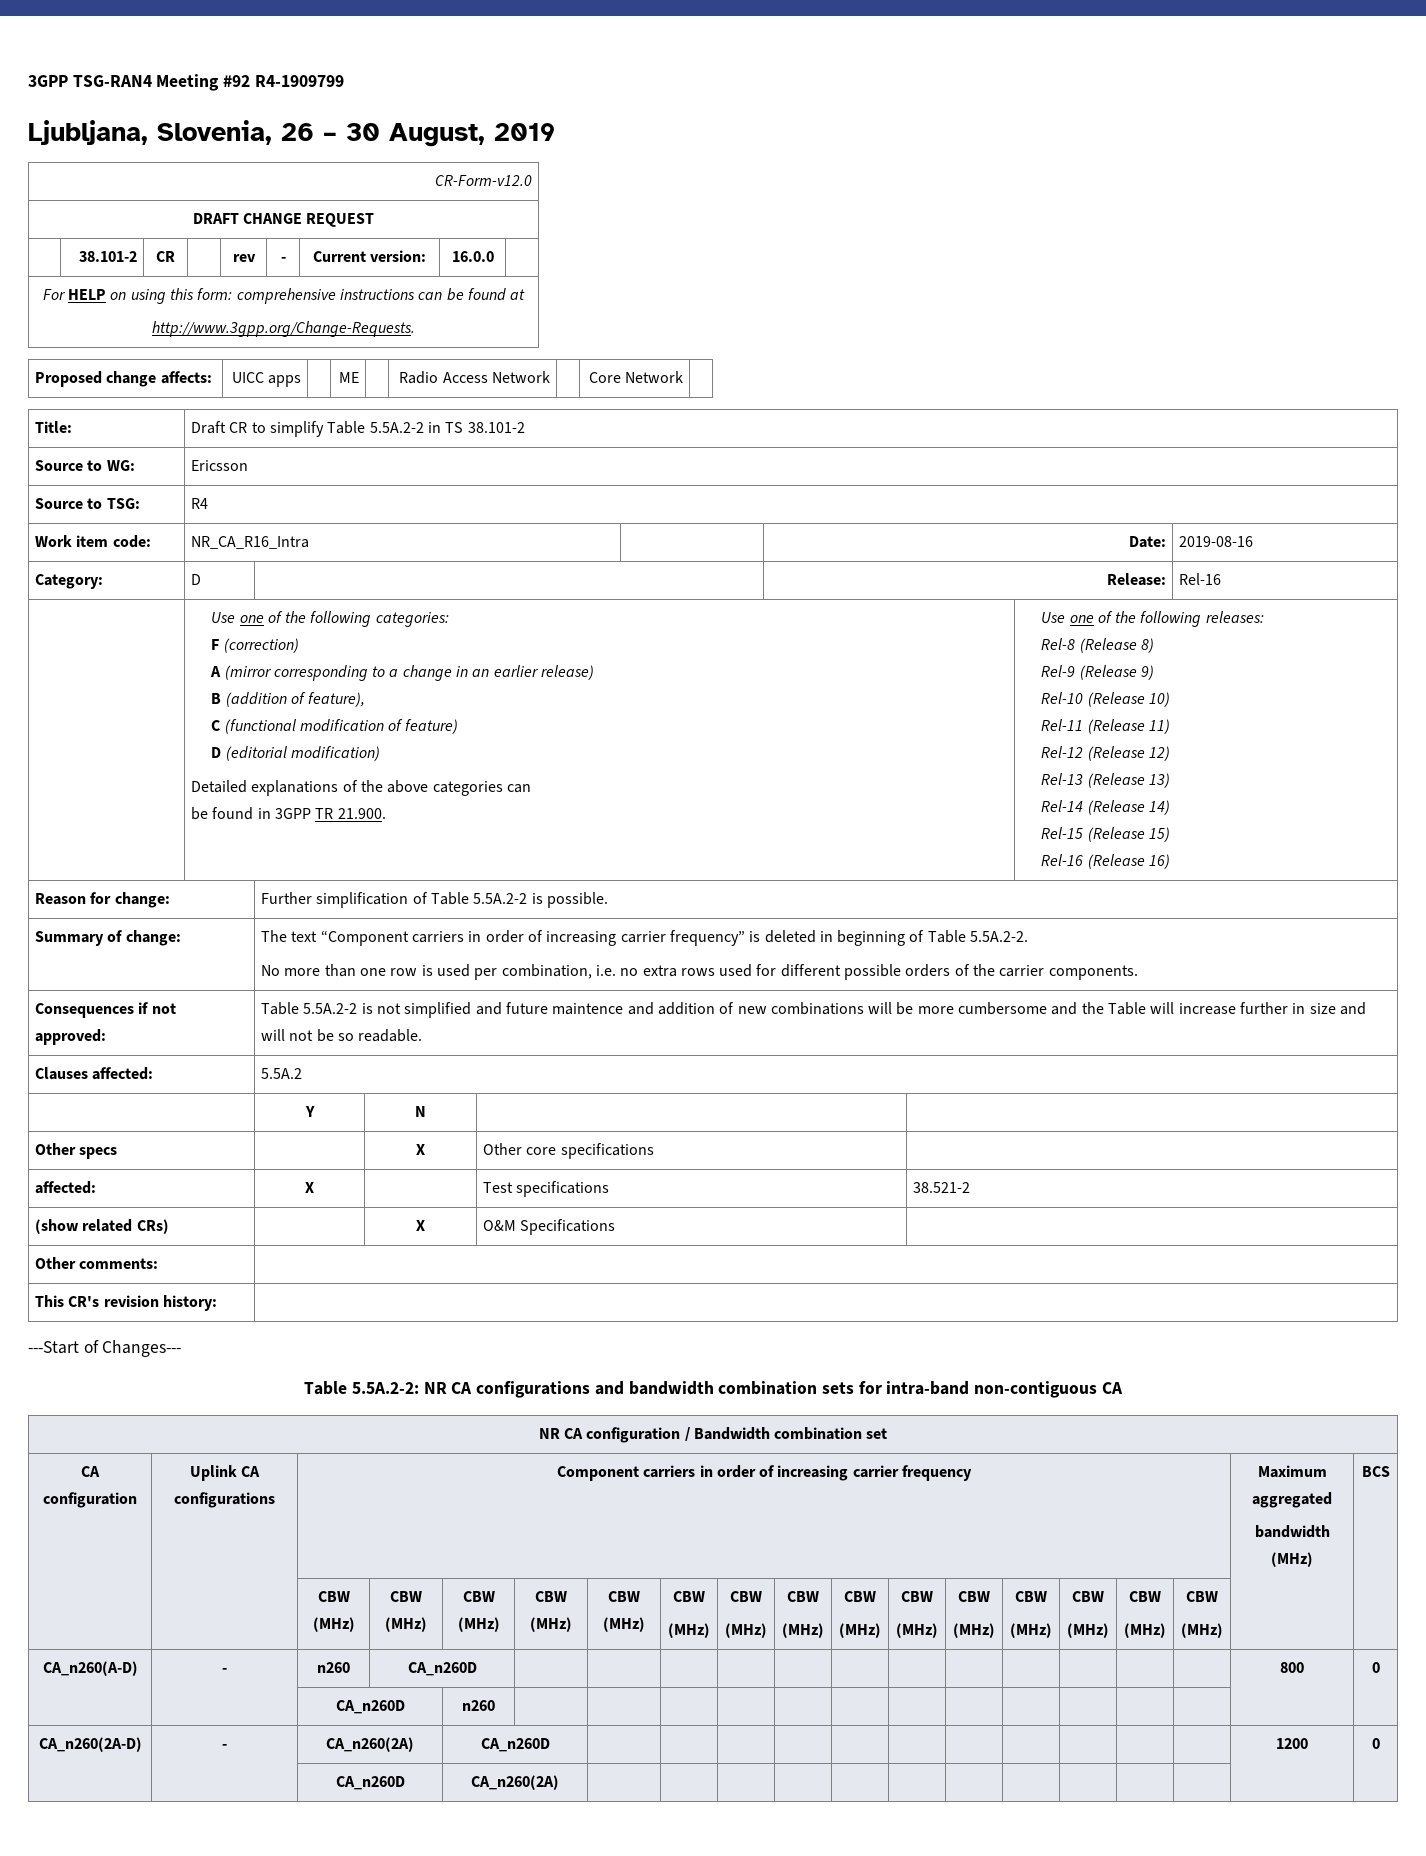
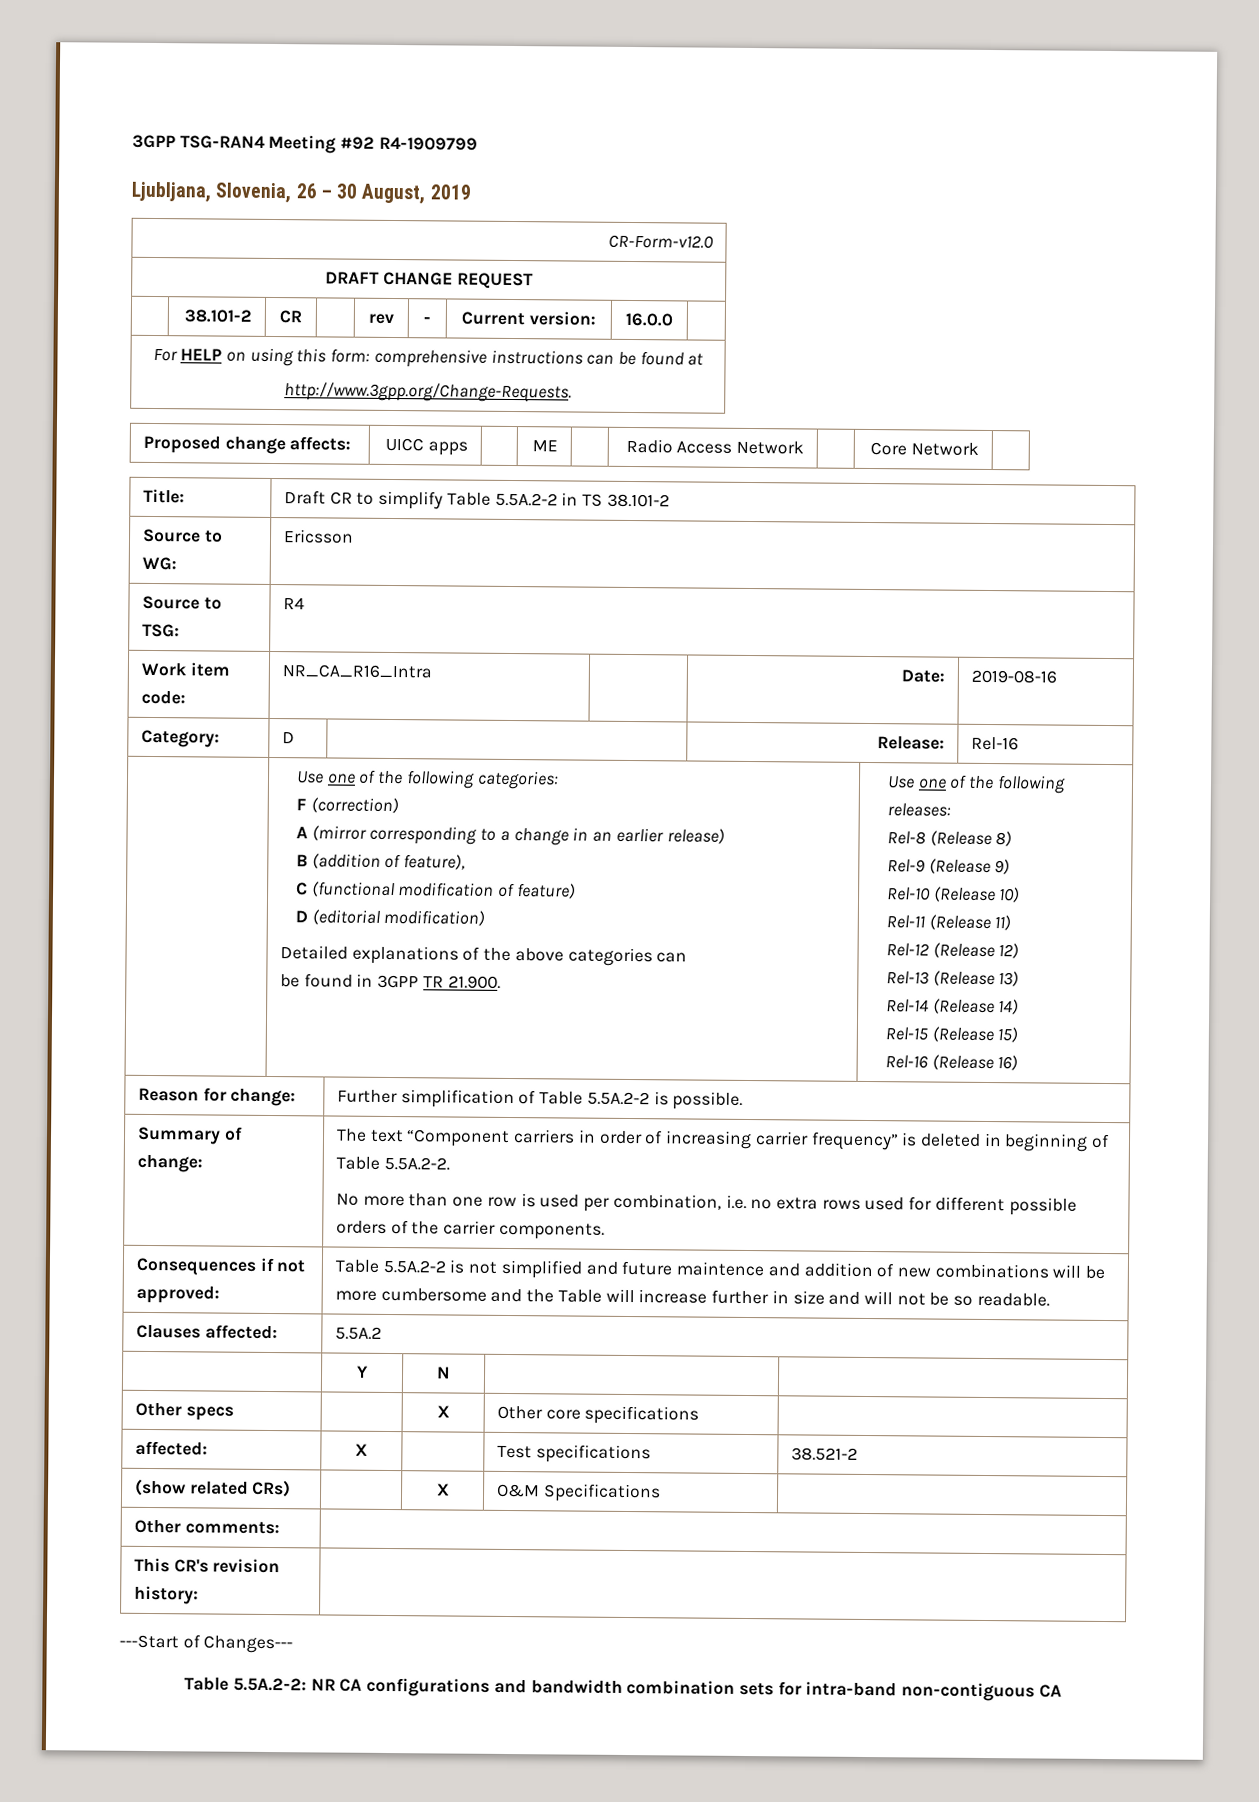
- NR CA configuration / Bandwidth combination set
- CA configuration | Uplink CA configurations | Component carriers in order of increasing carrier frequency | Maximum aggregated
- bandwidth (MHz) | BCS
- | | CBW (MHz) | CBW (MHz) | CBW (MHz) | CBW (MHz) | CBW (MHz) | CBW
- (MHz) | CBW
- (MHz) | CBW
- (MHz) | CBW
- (MHz) | CBW
- (MHz) | CBW
- (MHz) | CBW
- (MHz) | CBW
- (MHz) | CBW
- (MHz) | CBW
- (MHz) | |
- CA_n260(A-D) | - | n260 | CA_n260D | | | | | | | | | | | | | 800 | 0
- | | CA_n260D | n260 | | | | | | | | | | | | | |
- CA_n260(2A-D) | - | CA_n260(2A) | CA_n260D | | | | | | | | | | | | 1200 | 0
- | | CA_n260D | CA_n260(2A) | | | | | | | | | | | | |

